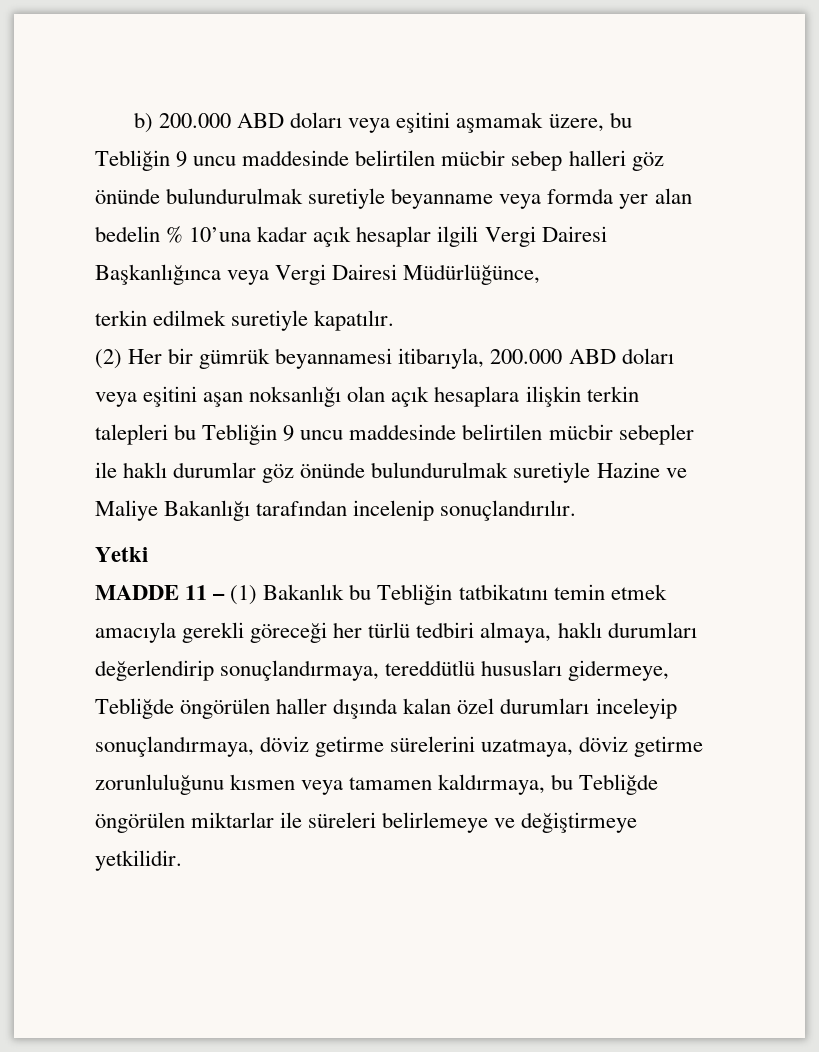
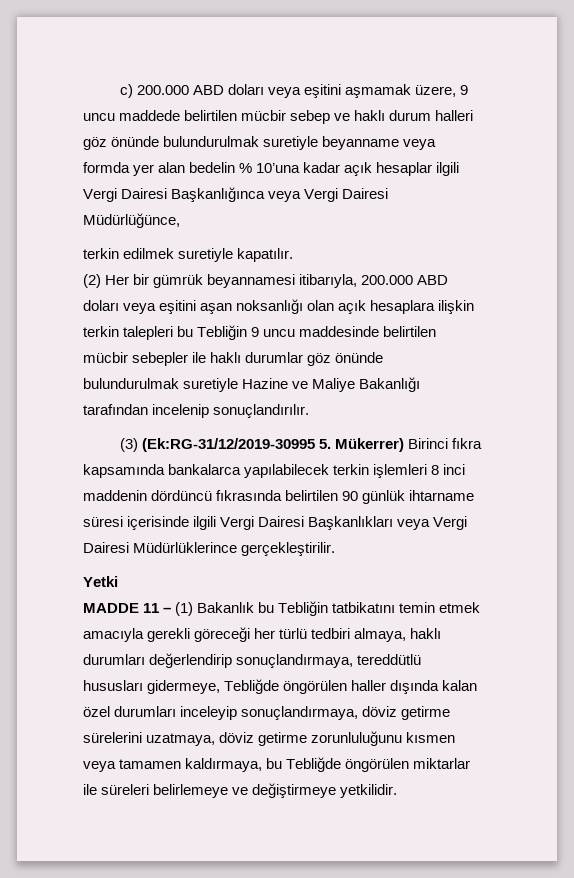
- b) 200.000 ABD doları veya eşitini aşmamak üzere, bu Tebliğin 9 uncu maddesinde belirtilen mücbir sebep halleri göz önünde bulundurulmak suretiyle beyanname veya formda yer alan bedelin % 10’una kadar açık hesaplar ilgili Vergi Dairesi Başkanlığınca veya Vergi Dairesi Müdürlüğünce,
+ c) 200.000 ABD doları veya eşitini aşmamak üzere, 9 uncu maddede belirtilen mücbir sebep ve haklı durum halleri göz önünde bulundurulmak suretiyle beyanname veya formda yer alan bedelin % 10’una kadar açık hesaplar ilgili Vergi Dairesi Başkanlığınca veya Vergi Dairesi Müdürlüğünce,
+ (3) (Ek:RG-31/12/2019-30995 5. Mükerrer) Birinci fıkra kapsamında bankalarca yapılabilecek terkin işlemleri 8 inci maddenin dördüncü fıkrasında belirtilen 90 günlük ihtarname süresi içerisinde ilgili Vergi Dairesi Başkanlıkları veya Vergi Dairesi Müdürlüklerince gerçekleştirilir.

